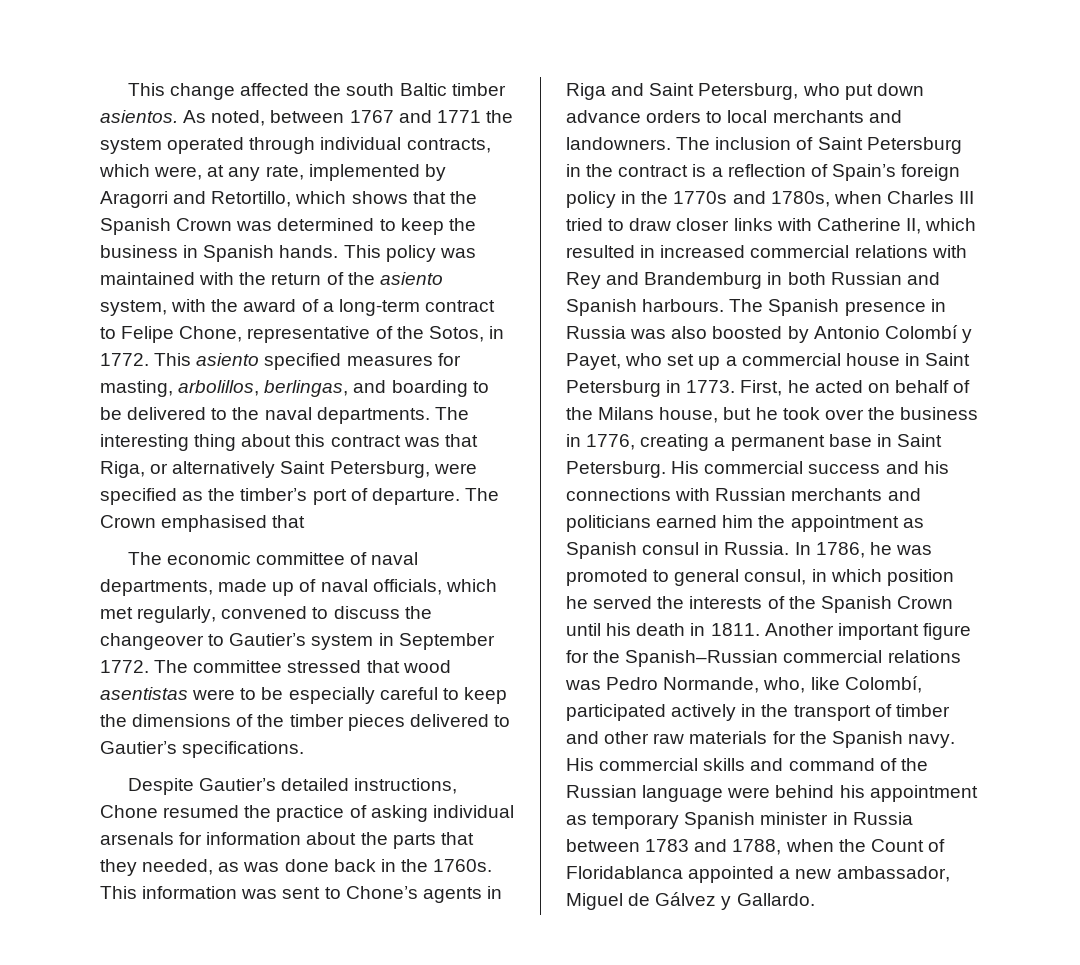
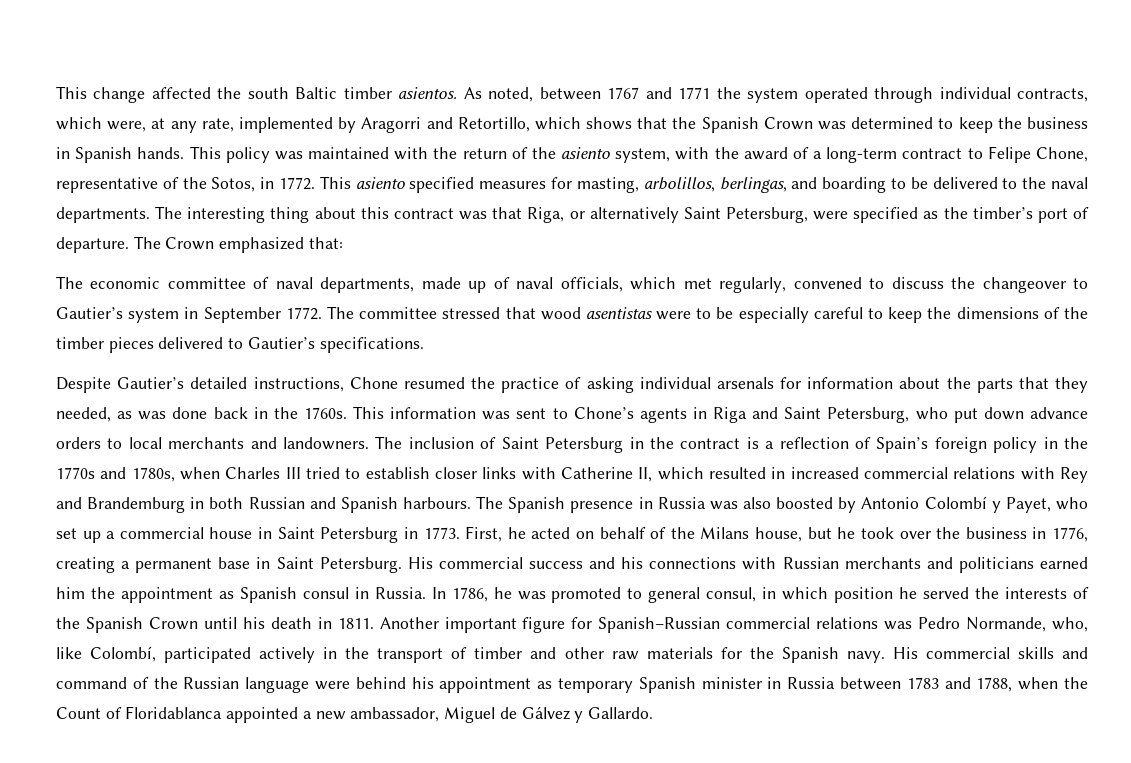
- The Crown emphasised that
+ The Crown emphasized that:
- The inclusion of Saint Petersburg in the contract is a reflection of Spain’s foreign policy in the 1770s and 1780s, when Charles III tried to draw closer links with Catherine II, which resulted in increased commercial relations with Rey and Brandemburg in both Russian and Spanish harbours.
+ The inclusion of Saint Petersburg in the contract is a reflection of Spain’s foreign policy in the 1770s and 1780s, when Charles III tried to establish closer links with Catherine II, which resulted in increased commercial relations with Rey and Brandemburg in both Russian and Spanish harbours.
- Another important figure for the Spanish–Russian commercial relations was Pedro Normande, who, like Colombí, participated actively in the transport of timber and other raw materials for the Spanish navy.
+ Another important figure for Spanish–Russian commercial relations was Pedro Normande, who, like Colombí, participated actively in the transport of timber and other raw materials for the Spanish navy.

